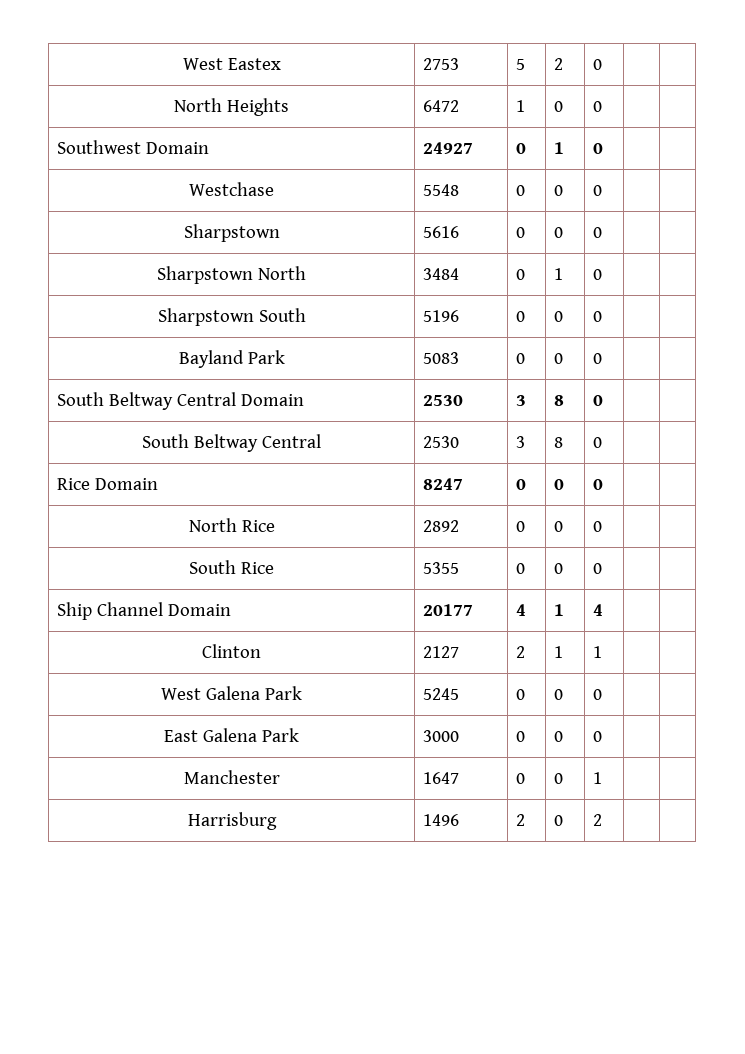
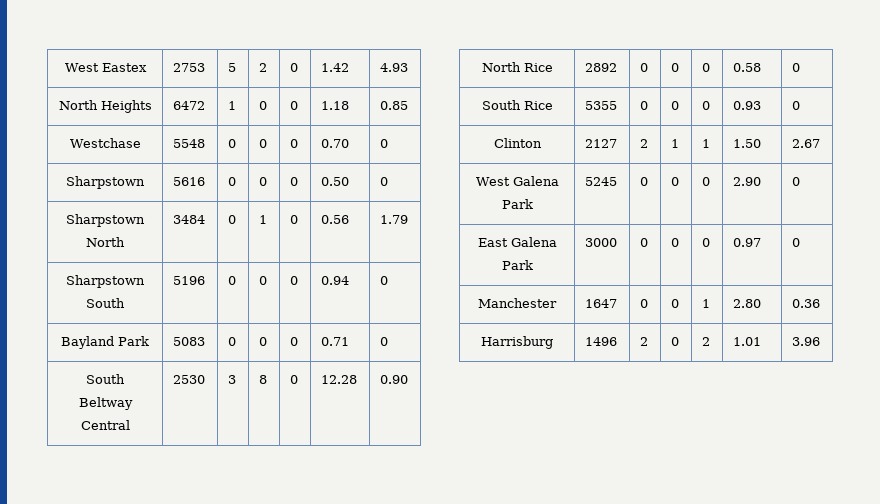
- West Eastex | 2753 | 5 | 2 | 0 | |
+ West Eastex | 2753 | 5 | 2 | 0 | 1.42 | 4.93
- North Heights | 6472 | 1 | 0 | 0 | |
- Southwest Domain | 24927 | 0 | 1 | 0 | |
+ North Heights | 6472 | 1 | 0 | 0 | 1.18 | 0.85
- Westchase | 5548 | 0 | 0 | 0 | |
+ Westchase | 5548 | 0 | 0 | 0 | 0.70 | 0
- Sharpstown | 5616 | 0 | 0 | 0 | |
+ Sharpstown | 5616 | 0 | 0 | 0 | 0.50 | 0
- Sharpstown North | 3484 | 0 | 1 | 0 | |
+ Sharpstown North | 3484 | 0 | 1 | 0 | 0.56 | 1.79
- Sharpstown South | 5196 | 0 | 0 | 0 | |
+ Sharpstown South | 5196 | 0 | 0 | 0 | 0.94 | 0
- Bayland Park | 5083 | 0 | 0 | 0 | |
- South Beltway Central Domain | 2530 | 3 | 8 | 0 | |
+ Bayland Park | 5083 | 0 | 0 | 0 | 0.71 | 0
- South Beltway Central | 2530 | 3 | 8 | 0 | |
- Rice Domain | 8247 | 0 | 0 | 0 | |
+ South Beltway Central | 2530 | 3 | 8 | 0 | 12.28 | 0.90
- North Rice | 2892 | 0 | 0 | 0 | |
+ North Rice | 2892 | 0 | 0 | 0 | 0.58 | 0
- South Rice | 5355 | 0 | 0 | 0 | |
- Ship Channel Domain | 20177 | 4 | 1 | 4 | |
+ South Rice | 5355 | 0 | 0 | 0 | 0.93 | 0
- Clinton | 2127 | 2 | 1 | 1 | |
+ Clinton | 2127 | 2 | 1 | 1 | 1.50 | 2.67
- West Galena Park | 5245 | 0 | 0 | 0 | |
+ West Galena Park | 5245 | 0 | 0 | 0 | 2.90 | 0
- East Galena Park | 3000 | 0 | 0 | 0 | |
+ East Galena Park | 3000 | 0 | 0 | 0 | 0.97 | 0
- Manchester | 1647 | 0 | 0 | 1 | |
+ Manchester | 1647 | 0 | 0 | 1 | 2.80 | 0.36
- Harrisburg | 1496 | 2 | 0 | 2 | |
+ Harrisburg | 1496 | 2 | 0 | 2 | 1.01 | 3.96

